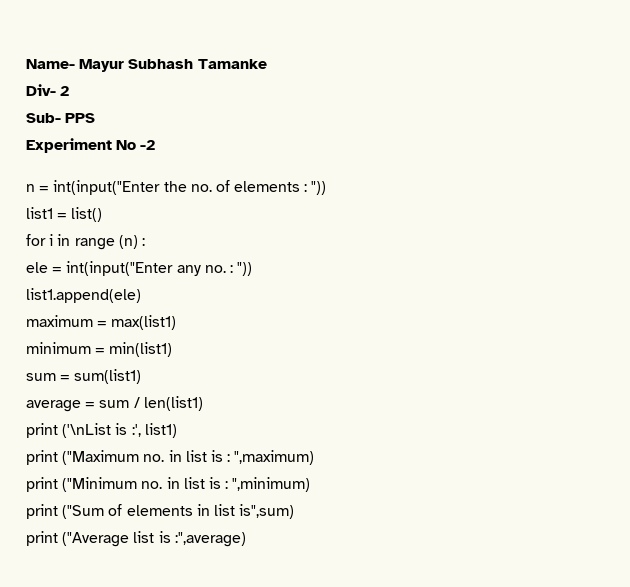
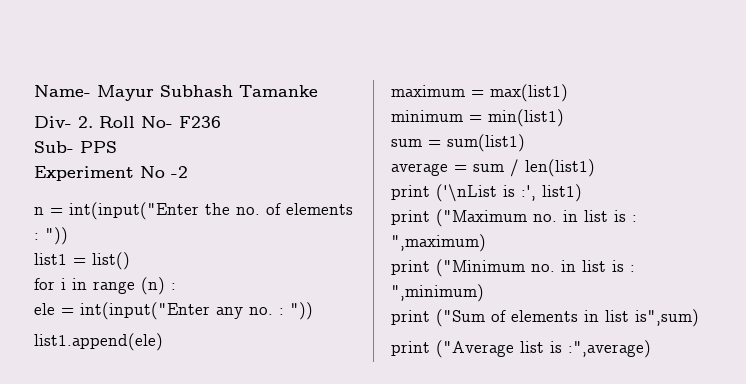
- Div- 2
+ Div- 2. Roll No- F236

